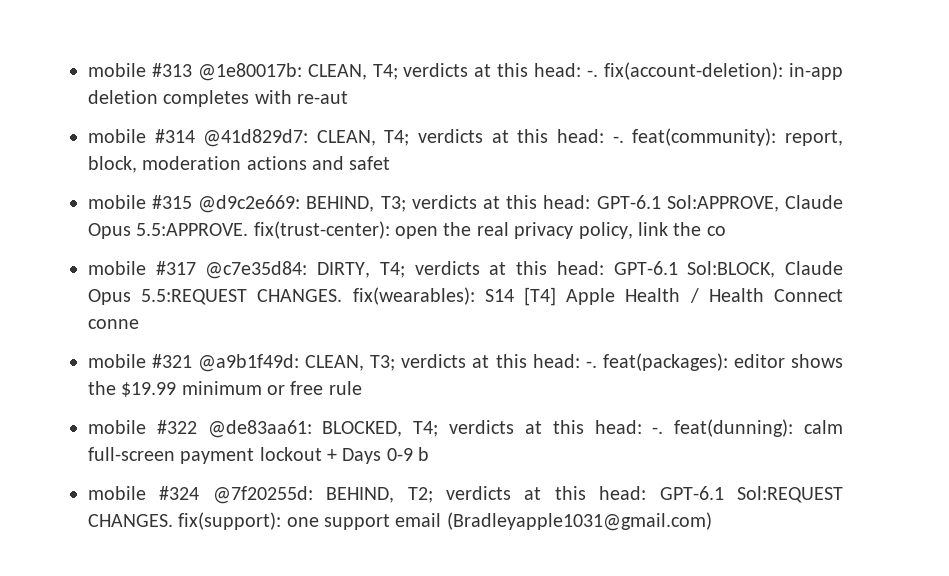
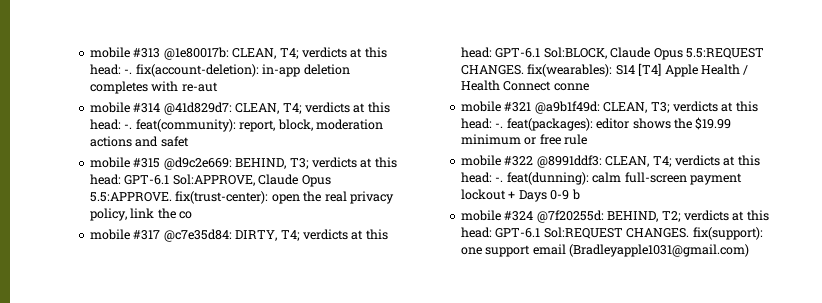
- mobile #322 @de83aa61: BLOCKED, T4; verdicts at this head: -. feat(dunning): calm full-screen payment lockout + Days 0-9 b
+ mobile #322 @8991ddf3: CLEAN, T4; verdicts at this head: -. feat(dunning): calm full-screen payment lockout + Days 0-9 b

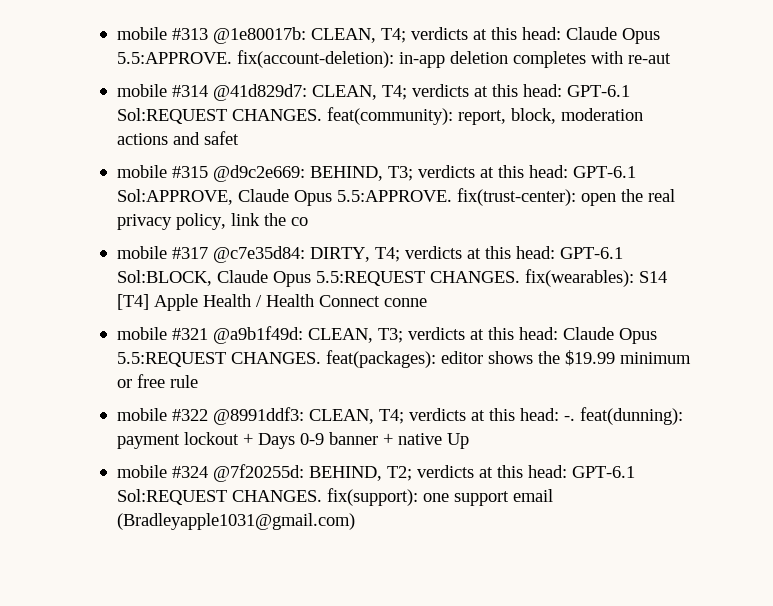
- mobile #313 @1e80017b: CLEAN, T4; verdicts at this head: -. fix(account-deletion): in-app deletion completes with re-aut
+ mobile #313 @1e80017b: CLEAN, T4; verdicts at this head: Claude Opus 5.5:APPROVE. fix(account-deletion): in-app deletion completes with re-aut
- mobile #314 @41d829d7: CLEAN, T4; verdicts at this head: -. feat(community): report, block, moderation actions and safet
+ mobile #314 @41d829d7: CLEAN, T4; verdicts at this head: GPT-6.1 Sol:REQUEST CHANGES. feat(community): report, block, moderation actions and safet
- mobile #321 @a9b1f49d: CLEAN, T3; verdicts at this head: -. feat(packages): editor shows the $19.99 minimum or free rule
+ mobile #321 @a9b1f49d: CLEAN, T3; verdicts at this head: Claude Opus 5.5:REQUEST CHANGES. feat(packages): editor shows the $19.99 minimum or free rule
- mobile #322 @8991ddf3: CLEAN, T4; verdicts at this head: -. feat(dunning): calm full-screen payment lockout + Days 0-9 b
+ mobile #322 @8991ddf3: CLEAN, T4; verdicts at this head: -. feat(dunning): payment lockout + Days 0-9 banner + native Up

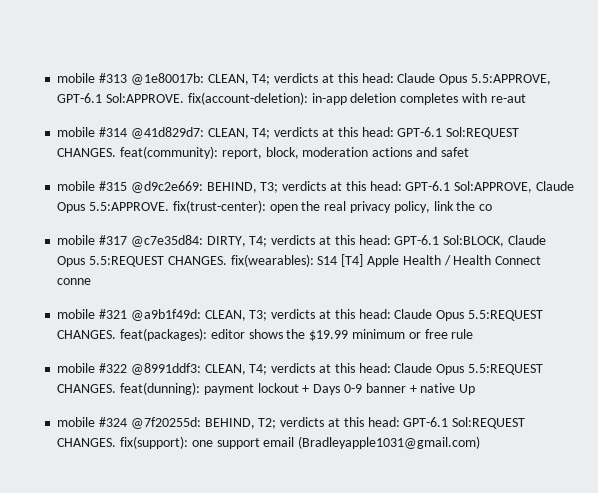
- mobile #313 @1e80017b: CLEAN, T4; verdicts at this head: Claude Opus 5.5:APPROVE. fix(account-deletion): in-app deletion completes with re-aut
+ mobile #313 @1e80017b: CLEAN, T4; verdicts at this head: Claude Opus 5.5:APPROVE, GPT-6.1 Sol:APPROVE. fix(account-deletion): in-app deletion completes with re-aut
- mobile #322 @8991ddf3: CLEAN, T4; verdicts at this head: -. feat(dunning): payment lockout + Days 0-9 banner + native Up
+ mobile #322 @8991ddf3: CLEAN, T4; verdicts at this head: Claude Opus 5.5:REQUEST CHANGES. feat(dunning): payment lockout + Days 0-9 banner + native Up

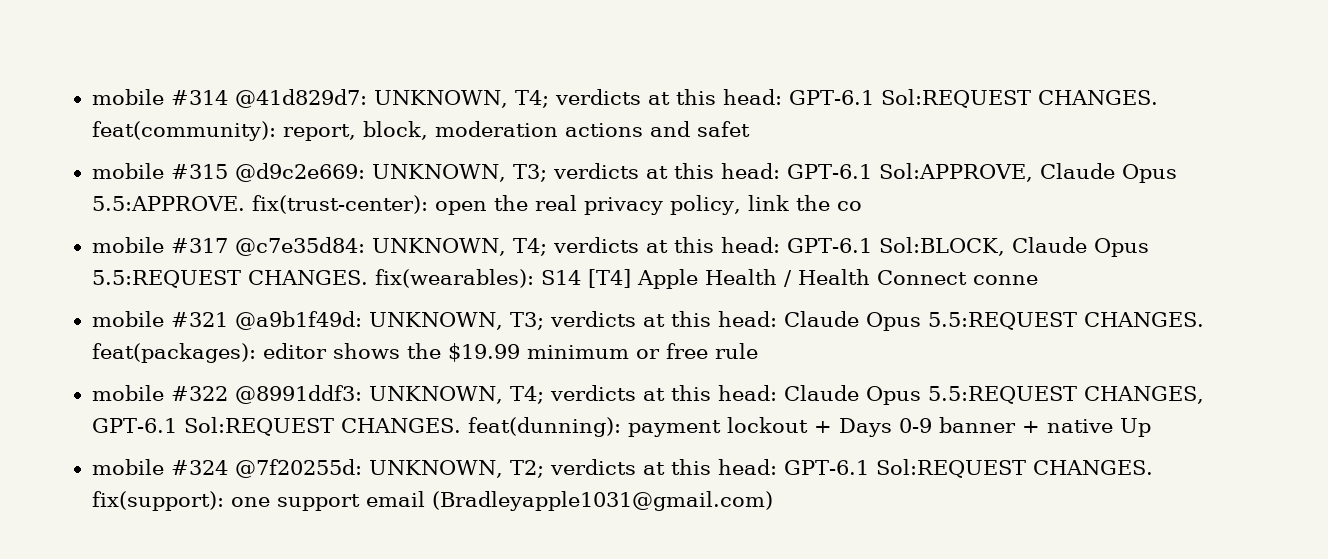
- mobile #313 @1e80017b: CLEAN, T4; verdicts at this head: Claude Opus 5.5:APPROVE, GPT-6.1 Sol:APPROVE. fix(account-deletion): in-app deletion completes with re-aut
- mobile #314 @41d829d7: CLEAN, T4; verdicts at this head: GPT-6.1 Sol:REQUEST CHANGES. feat(community): report, block, moderation actions and safet
+ mobile #314 @41d829d7: UNKNOWN, T4; verdicts at this head: GPT-6.1 Sol:REQUEST CHANGES. feat(community): report, block, moderation actions and safet
- mobile #315 @d9c2e669: BEHIND, T3; verdicts at this head: GPT-6.1 Sol:APPROVE, Claude Opus 5.5:APPROVE. fix(trust-center): open the real privacy policy, link the co
+ mobile #315 @d9c2e669: UNKNOWN, T3; verdicts at this head: GPT-6.1 Sol:APPROVE, Claude Opus 5.5:APPROVE. fix(trust-center): open the real privacy policy, link the co
- mobile #317 @c7e35d84: DIRTY, T4; verdicts at this head: GPT-6.1 Sol:BLOCK, Claude Opus 5.5:REQUEST CHANGES. fix(wearables): S14 [T4] Apple Health / Health Connect conne
+ mobile #317 @c7e35d84: UNKNOWN, T4; verdicts at this head: GPT-6.1 Sol:BLOCK, Claude Opus 5.5:REQUEST CHANGES. fix(wearables): S14 [T4] Apple Health / Health Connect conne
- mobile #321 @a9b1f49d: CLEAN, T3; verdicts at this head: Claude Opus 5.5:REQUEST CHANGES. feat(packages): editor shows the $19.99 minimum or free rule
+ mobile #321 @a9b1f49d: UNKNOWN, T3; verdicts at this head: Claude Opus 5.5:REQUEST CHANGES. feat(packages): editor shows the $19.99 minimum or free rule
- mobile #322 @8991ddf3: CLEAN, T4; verdicts at this head: Claude Opus 5.5:REQUEST CHANGES. feat(dunning): payment lockout + Days 0-9 banner + native Up
+ mobile #322 @8991ddf3: UNKNOWN, T4; verdicts at this head: Claude Opus 5.5:REQUEST CHANGES, GPT-6.1 Sol:REQUEST CHANGES. feat(dunning): payment lockout + Days 0-9 banner + native Up
- mobile #324 @7f20255d: BEHIND, T2; verdicts at this head: GPT-6.1 Sol:REQUEST CHANGES. fix(support): one support email (Bradleyapple1031@gmail.com)
+ mobile #324 @7f20255d: UNKNOWN, T2; verdicts at this head: GPT-6.1 Sol:REQUEST CHANGES. fix(support): one support email (Bradleyapple1031@gmail.com)

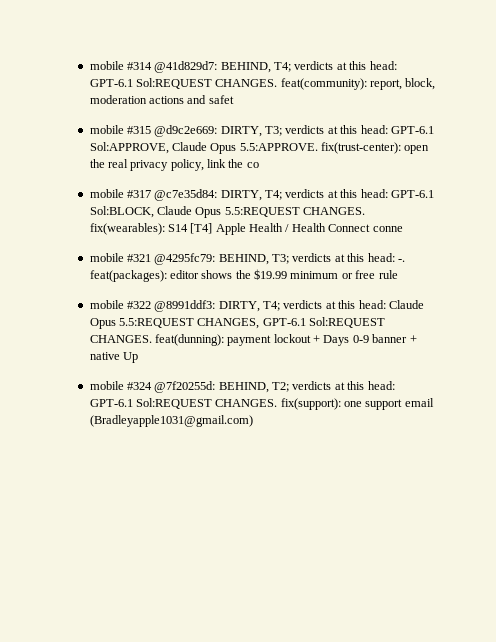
- mobile #314 @41d829d7: UNKNOWN, T4; verdicts at this head: GPT-6.1 Sol:REQUEST CHANGES. feat(community): report, block, moderation actions and safet
+ mobile #314 @41d829d7: BEHIND, T4; verdicts at this head: GPT-6.1 Sol:REQUEST CHANGES. feat(community): report, block, moderation actions and safet
- mobile #315 @d9c2e669: UNKNOWN, T3; verdicts at this head: GPT-6.1 Sol:APPROVE, Claude Opus 5.5:APPROVE. fix(trust-center): open the real privacy policy, link the co
+ mobile #315 @d9c2e669: DIRTY, T3; verdicts at this head: GPT-6.1 Sol:APPROVE, Claude Opus 5.5:APPROVE. fix(trust-center): open the real privacy policy, link the co
- mobile #317 @c7e35d84: UNKNOWN, T4; verdicts at this head: GPT-6.1 Sol:BLOCK, Claude Opus 5.5:REQUEST CHANGES. fix(wearables): S14 [T4] Apple Health / Health Connect conne
+ mobile #317 @c7e35d84: DIRTY, T4; verdicts at this head: GPT-6.1 Sol:BLOCK, Claude Opus 5.5:REQUEST CHANGES. fix(wearables): S14 [T4] Apple Health / Health Connect conne
- mobile #321 @a9b1f49d: UNKNOWN, T3; verdicts at this head: Claude Opus 5.5:REQUEST CHANGES. feat(packages): editor shows the $19.99 minimum or free rule
+ mobile #321 @4295fc79: BEHIND, T3; verdicts at this head: -. feat(packages): editor shows the $19.99 minimum or free rule
- mobile #322 @8991ddf3: UNKNOWN, T4; verdicts at this head: Claude Opus 5.5:REQUEST CHANGES, GPT-6.1 Sol:REQUEST CHANGES. feat(dunning): payment lockout + Days 0-9 banner + native Up
+ mobile #322 @8991ddf3: DIRTY, T4; verdicts at this head: Claude Opus 5.5:REQUEST CHANGES, GPT-6.1 Sol:REQUEST CHANGES. feat(dunning): payment lockout + Days 0-9 banner + native Up
- mobile #324 @7f20255d: UNKNOWN, T2; verdicts at this head: GPT-6.1 Sol:REQUEST CHANGES. fix(support): one support email (Bradleyapple1031@gmail.com)
+ mobile #324 @7f20255d: BEHIND, T2; verdicts at this head: GPT-6.1 Sol:REQUEST CHANGES. fix(support): one support email (Bradleyapple1031@gmail.com)

